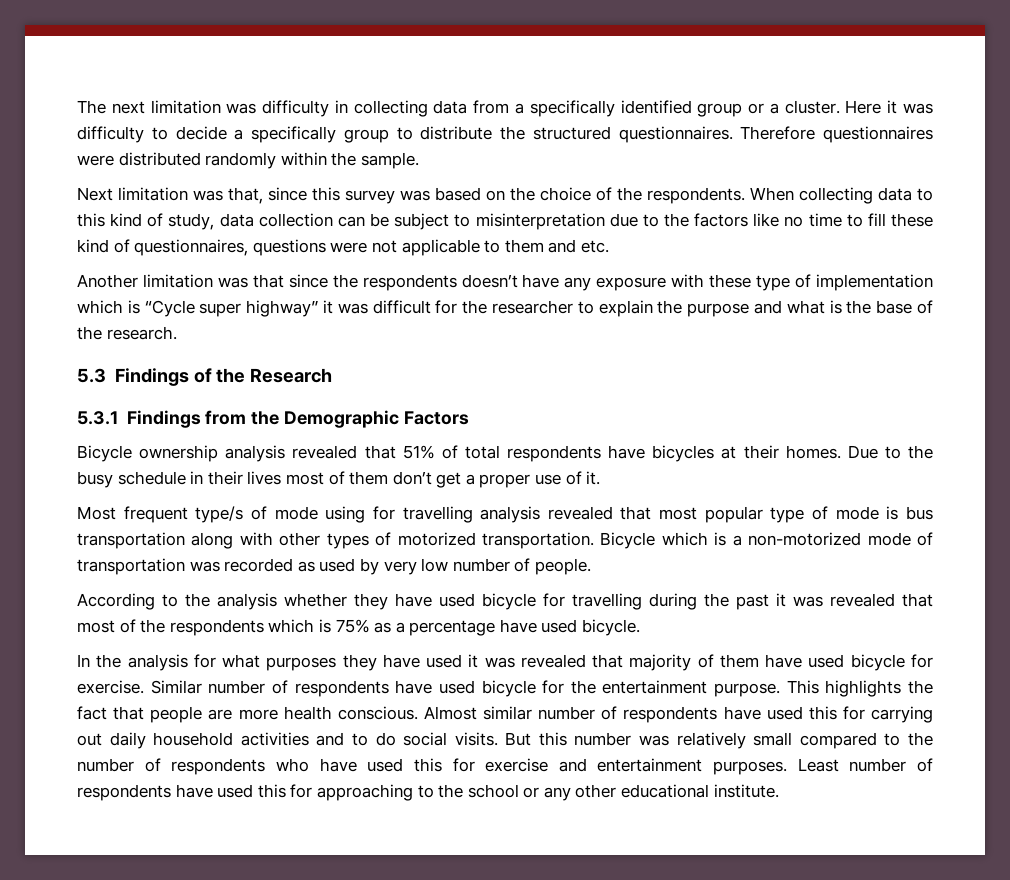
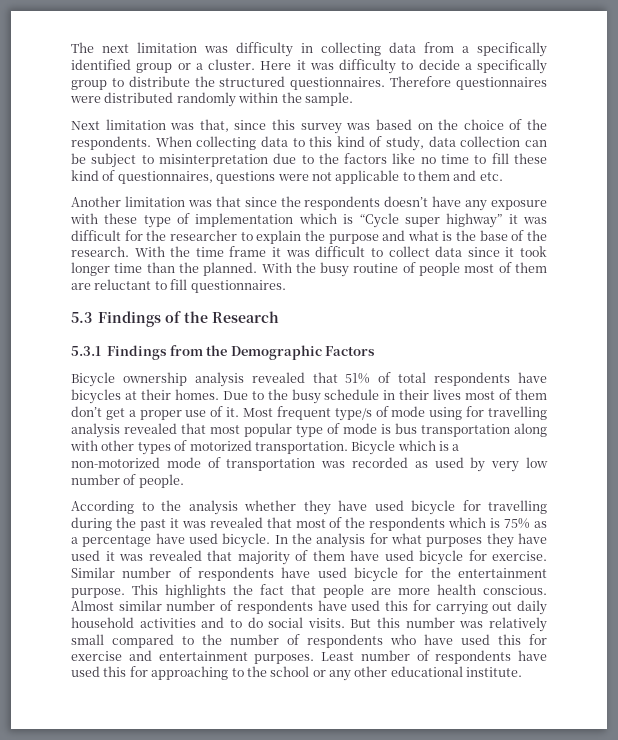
+ With the time frame it was difficult to collect data since it took longer time than the planned. With the busy routine of people most of them are reluctant to fill questionnaires.
- Due to the busy schedule in their lives most of them don’t get a proper use of it.
- Most frequent type/s of mode using for travelling analysis revealed that most popular type of mode is bus transportation along with other types of motorized transportation.
+ Due to the busy schedule in their lives most of them don’t get a proper use of it. Most frequent type/s of mode using for travelling analysis revealed that most popular type of mode is bus transportation along with other types of motorized transportation.
- According to the analysis whether they have used bicycle for travelling during the past it was revealed that most of the respondents which is 75% as a percentage have used bicycle.
- In the analysis for what purposes they have used it was revealed that majority of them have used bicycle for exercise.
+ According to the analysis whether they have used bicycle for travelling during the past it was revealed that most of the respondents which is 75% as a percentage have used bicycle. In the analysis for what purposes they have used it was revealed that majority of them have used bicycle for exercise.

